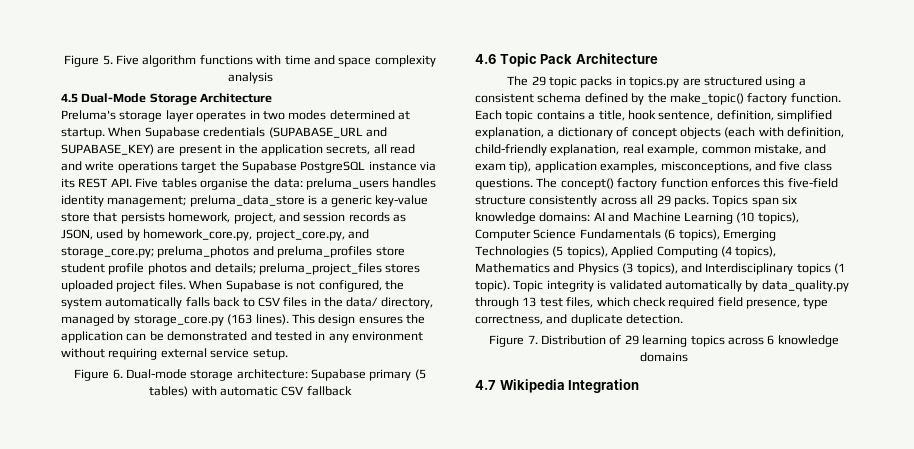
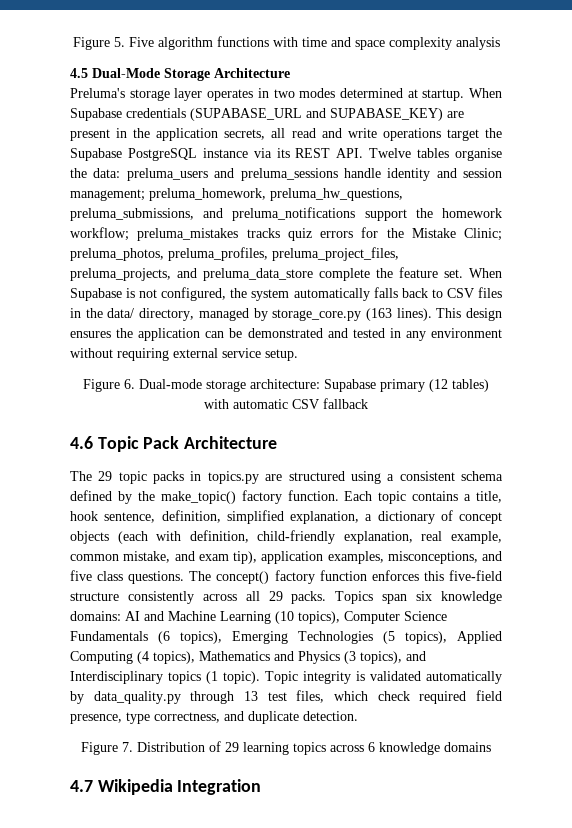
- When Supabase credentials (SUPABASE_URL and SUPABASE_KEY) are present in the application secrets, all read and write operations target the Supabase PostgreSQL instance via its REST API. Five tables organise the data: preluma_users handles identity management; preluma_data_store is a generic key-value store that persists homework, project, and session records as JSON, used by homework_core.py, project_core.py, and storage_core.py; preluma_photos and preluma_profiles store student profile photos and details; preluma_project_files stores uploaded project files.
+ When Supabase credentials (SUPABASE_URL and SUPABASE_KEY) are present in the application secrets, all read and write operations target the Supabase PostgreSQL instance via its REST API. Twelve tables organise the data: preluma_users and preluma_sessions handle identity and session management; preluma_homework, preluma_hw_questions, preluma_submissions, and preluma_notifications support the homework workflow; preluma_mistakes tracks quiz errors for the Mistake Clinic; preluma_photos, preluma_profiles, preluma_project_files, preluma_projects, and preluma_data_store complete the feature set.
- Figure 6. Dual-mode storage architecture: Supabase primary (5 tables) with automatic CSV fallback
+ Figure 6. Dual-mode storage architecture: Supabase primary (12 tables) with automatic CSV fallback

